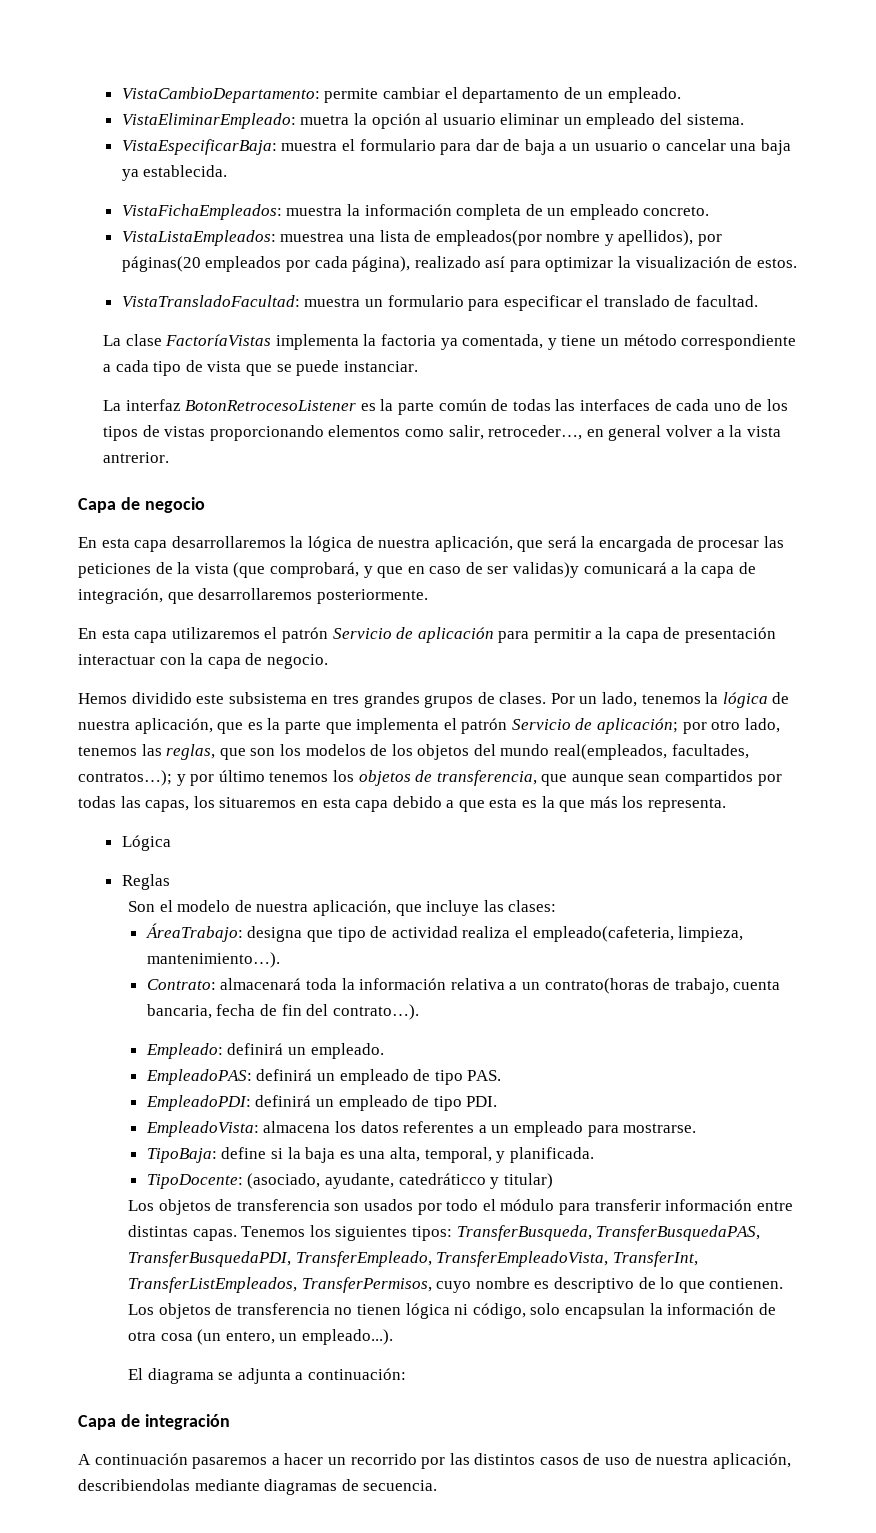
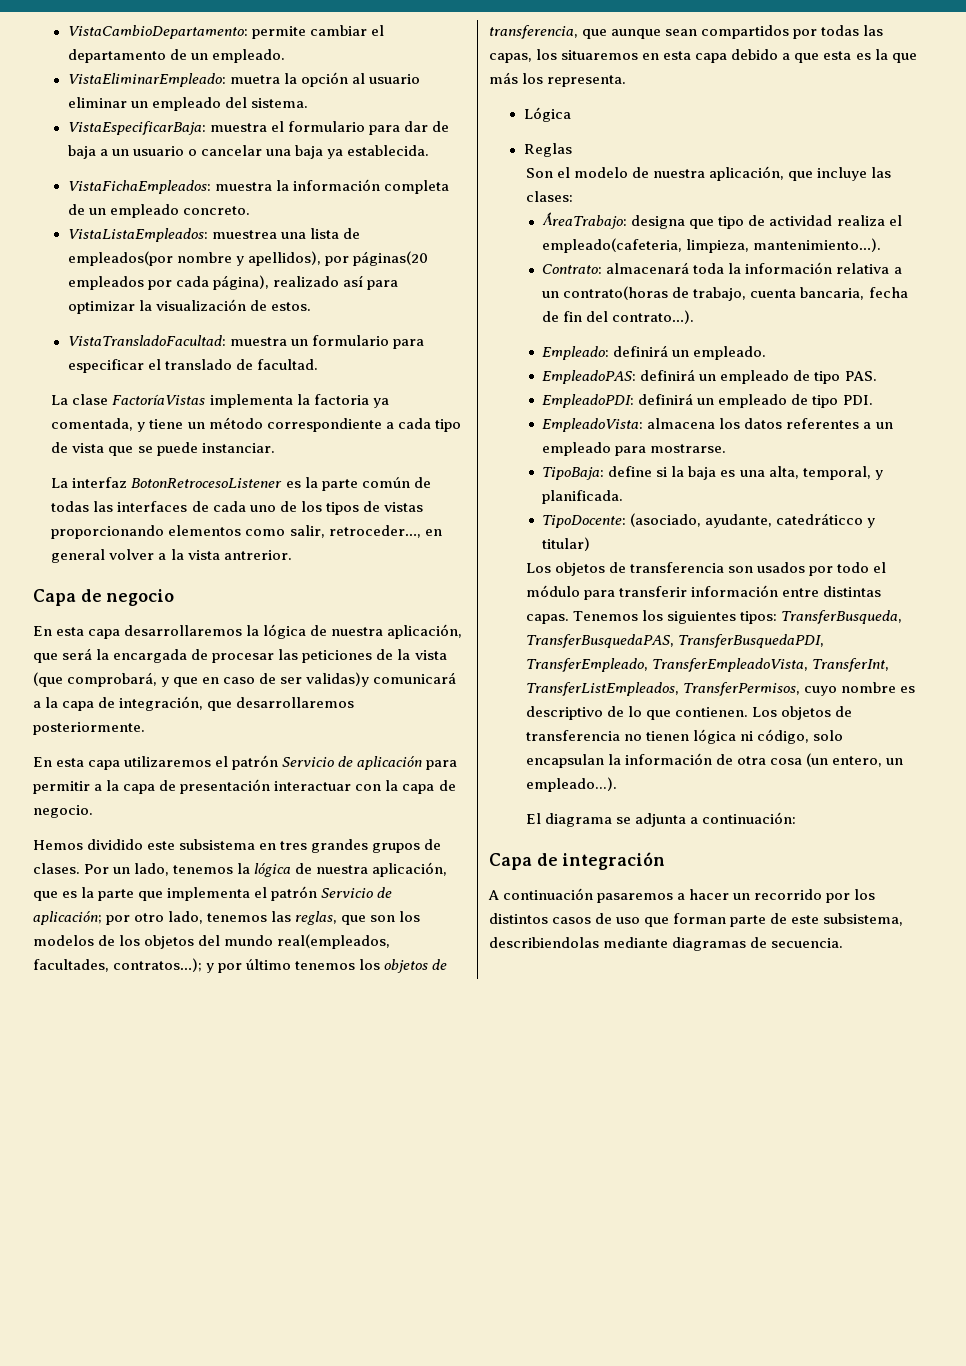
- A continuación pasaremos a hacer un recorrido por las distintos casos de uso de nuestra aplicación, describiendolas mediante diagramas de secuencia.
+ A continuación pasaremos a hacer un recorrido por los distintos casos de uso que forman parte de este subsistema, describiendolas mediante diagramas de secuencia.

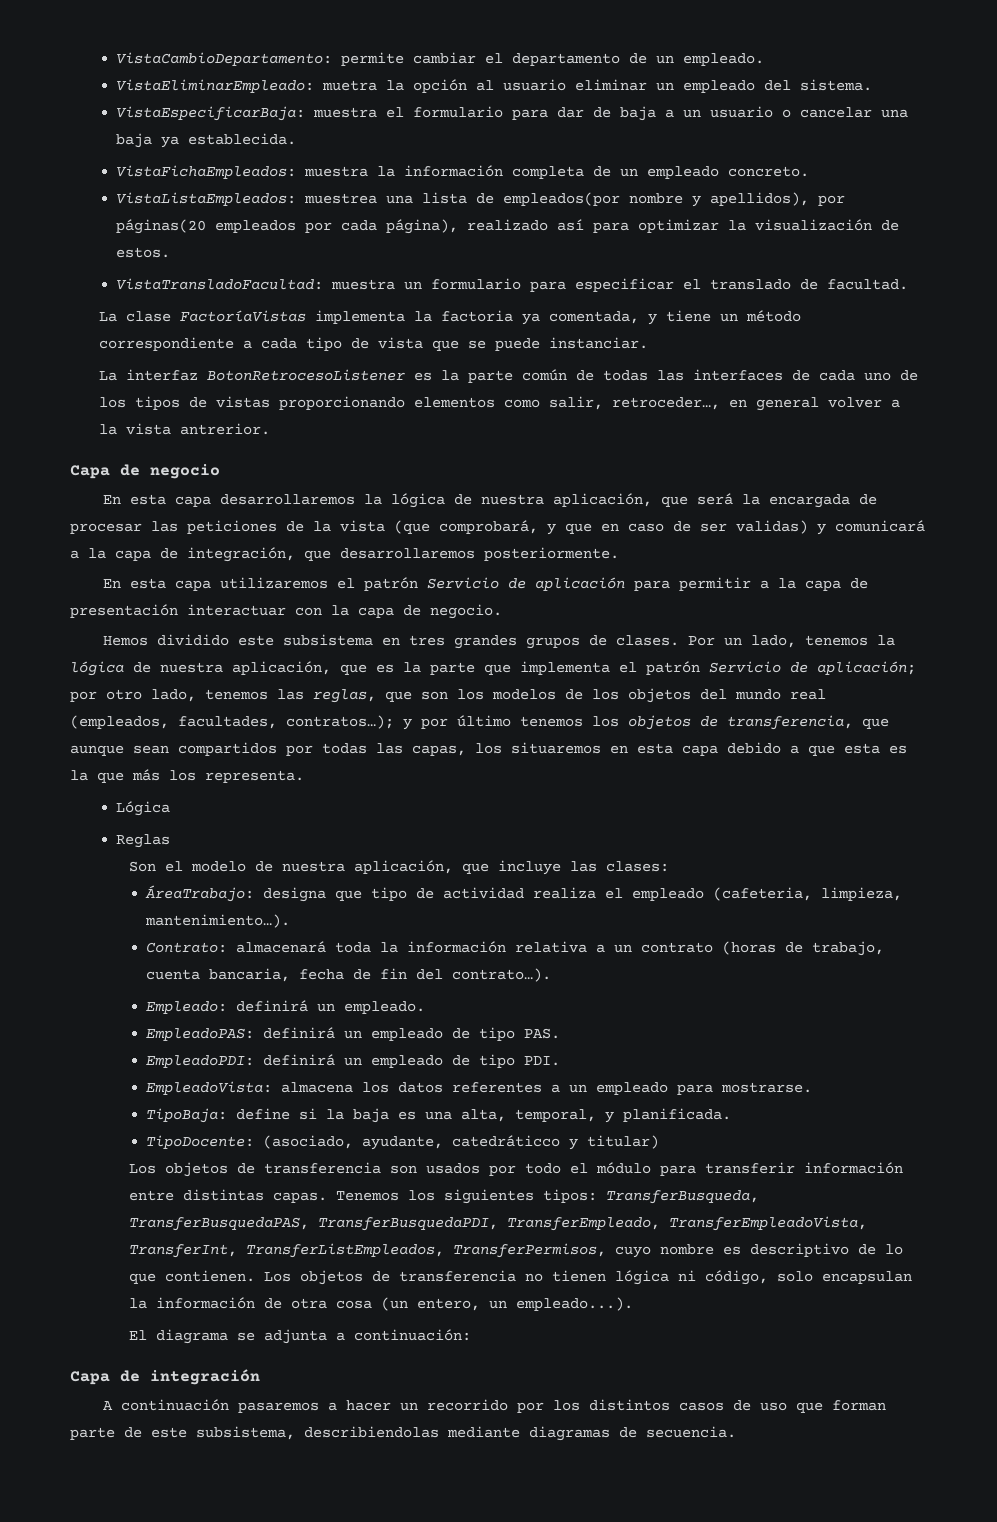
- En esta capa desarrollaremos la lógica de nuestra aplicación, que será la encargada de procesar las peticiones de la vista (que comprobará, y que en caso de ser validas)y comunicará a la capa de integración, que desarrollaremos posteriormente.
+ En esta capa desarrollaremos la lógica de nuestra aplicación, que será la encargada de procesar las peticiones de la vista (que comprobará, y que en caso de ser validas) y comunicará a la capa de integración, que desarrollaremos posteriormente.
- por otro lado, tenemos las reglas, que son los modelos de los objetos del mundo real(empleados, facultades, contratos…);
+ por otro lado, tenemos las reglas, que son los modelos de los objetos del mundo real (empleados, facultades, contratos…);
- ÁreaTrabajo: designa que tipo de actividad realiza el empleado(cafeteria, limpieza, mantenimiento…).
+ ÁreaTrabajo: designa que tipo de actividad realiza el empleado (cafeteria, limpieza, mantenimiento…).
- Contrato: almacenará toda la información relativa a un contrato(horas de trabajo, cuenta bancaria, fecha de fin del contrato…).
+ Contrato: almacenará toda la información relativa a un contrato (horas de trabajo, cuenta bancaria, fecha de fin del contrato…).

